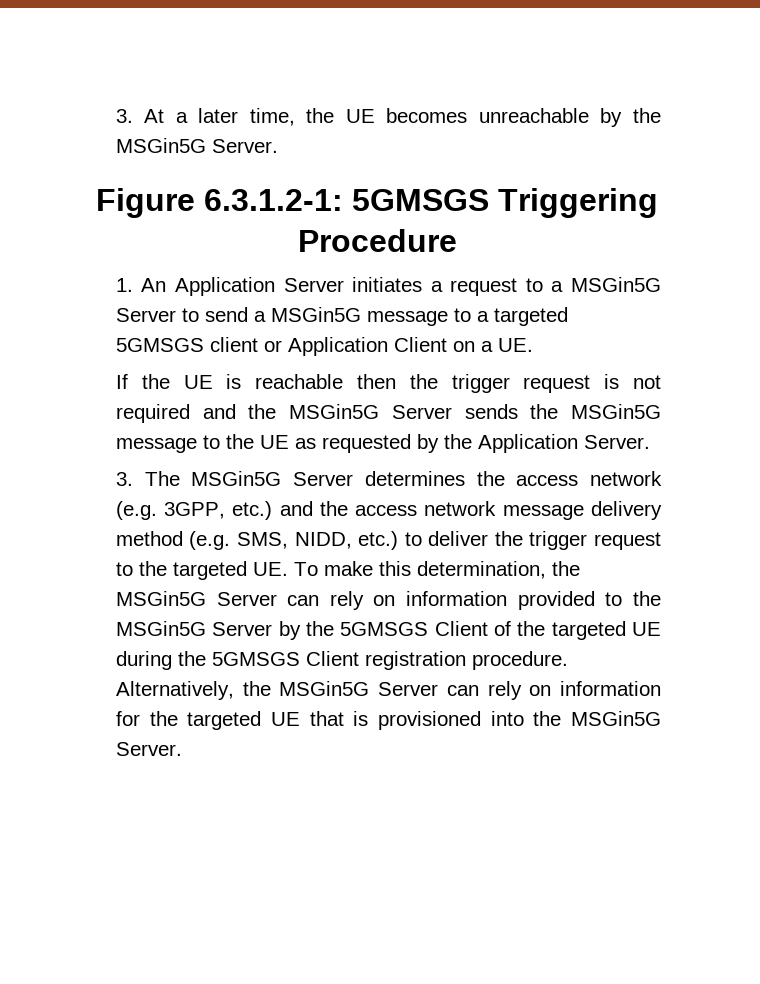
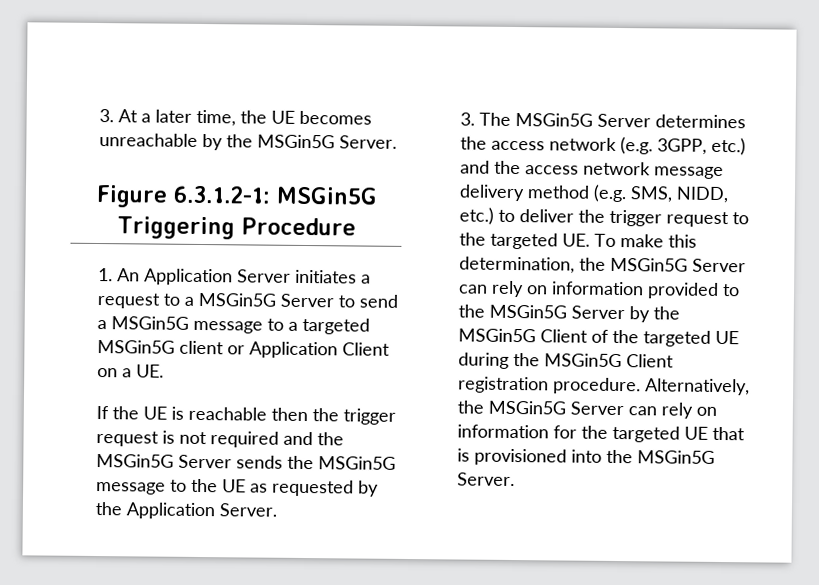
- Figure 6.3.1.2-1: 5GMSGS Triggering Procedure
+ Figure 6.3.1.2-1: MSGin5G Triggering Procedure
- 1. An Application Server initiates a request to a MSGin5G Server to send a MSGin5G message to a targeted 5GMSGS client or Application Client on a UE.
+ 1. An Application Server initiates a request to a MSGin5G Server to send a MSGin5G message to a targeted MSGin5G client or Application Client on a UE.
- 3. The MSGin5G Server determines the access network (e.g. 3GPP, etc.) and the access network message delivery method (e.g. SMS, NIDD, etc.) to deliver the trigger request to the targeted UE. To make this determination, the MSGin5G Server can rely on information provided to the MSGin5G Server by the 5GMSGS Client of the targeted UE during the 5GMSGS Client registration procedure.
+ 3. The MSGin5G Server determines the access network (e.g. 3GPP, etc.) and the access network message delivery method (e.g. SMS, NIDD, etc.) to deliver the trigger request to the targeted UE. To make this determination, the MSGin5G Server can rely on information provided to the MSGin5G Server by the MSGin5G Client of the targeted UE during the MSGin5G Client registration procedure.

